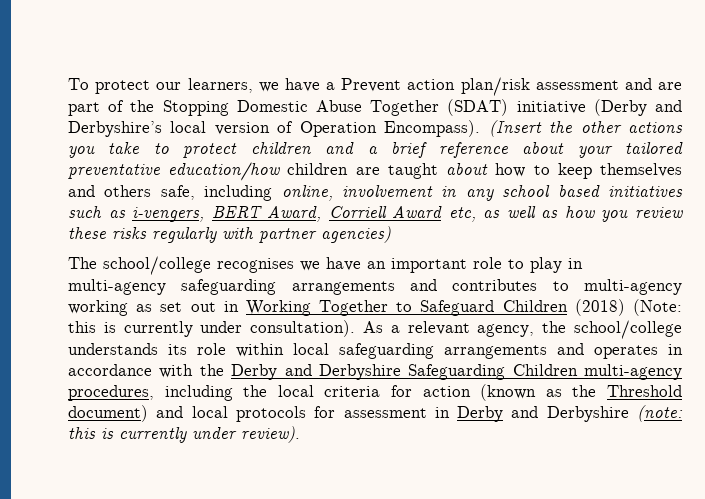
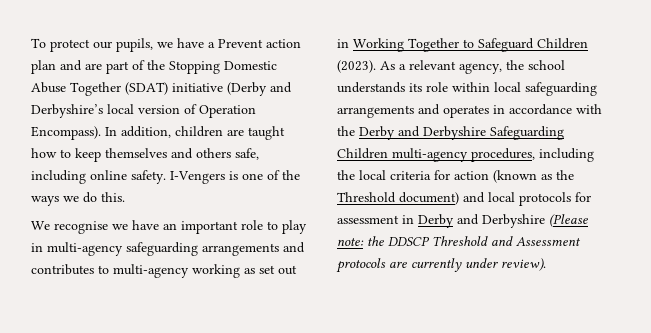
- To protect our learners, we have a Prevent action plan/risk assessment and are part of the Stopping Domestic Abuse Together (SDAT) initiative (Derby and Derbyshire’s local version of Operation Encompass).
+ To protect our pupils, we have a Prevent action plan and are part of the Stopping Domestic Abuse Together (SDAT) initiative (Derby and Derbyshire’s local version of Operation Encompass).
- (Insert the other actions you take to protect children and a brief reference about your tailored preventative education/how children are taught about how to keep themselves and others safe, including online, involvement in any school based initiatives such as i-vengers, BERT Award, Corriell Award etc, as well as how you review these risks regularly with partner agencies)
- The school/college recognises we have an important role to play in multi-agency safeguarding arrangements and contributes to multi-agency working as set out in Working Together to Safeguard Children (2018) (Note: this is currently under consultation).
+ In addition, children are taught how to keep themselves and others safe, including online safety. I-Vengers is one of the ways we do this.
+ We recognise we have an important role to play in multi-agency safeguarding arrangements and contributes to multi-agency working as set out in Working Together to Safeguard Children (2023).
- As a relevant agency, the school/college understands its role within local safeguarding arrangements and operates in accordance with the Derby and Derbyshire Safeguarding Children multi-agency procedures, including the local criteria for action (known as the Threshold document) and local protocols for assessment in Derby and Derbyshire (note: this is currently under review).
+ As a relevant agency, the school understands its role within local safeguarding arrangements and operates in accordance with the Derby and Derbyshire Safeguarding Children multi-agency procedures, including the local criteria for action (known as the Threshold document) and local protocols for assessment in Derby and Derbyshire (Please note: the DDSCP Threshold and Assessment protocols are currently under review).

